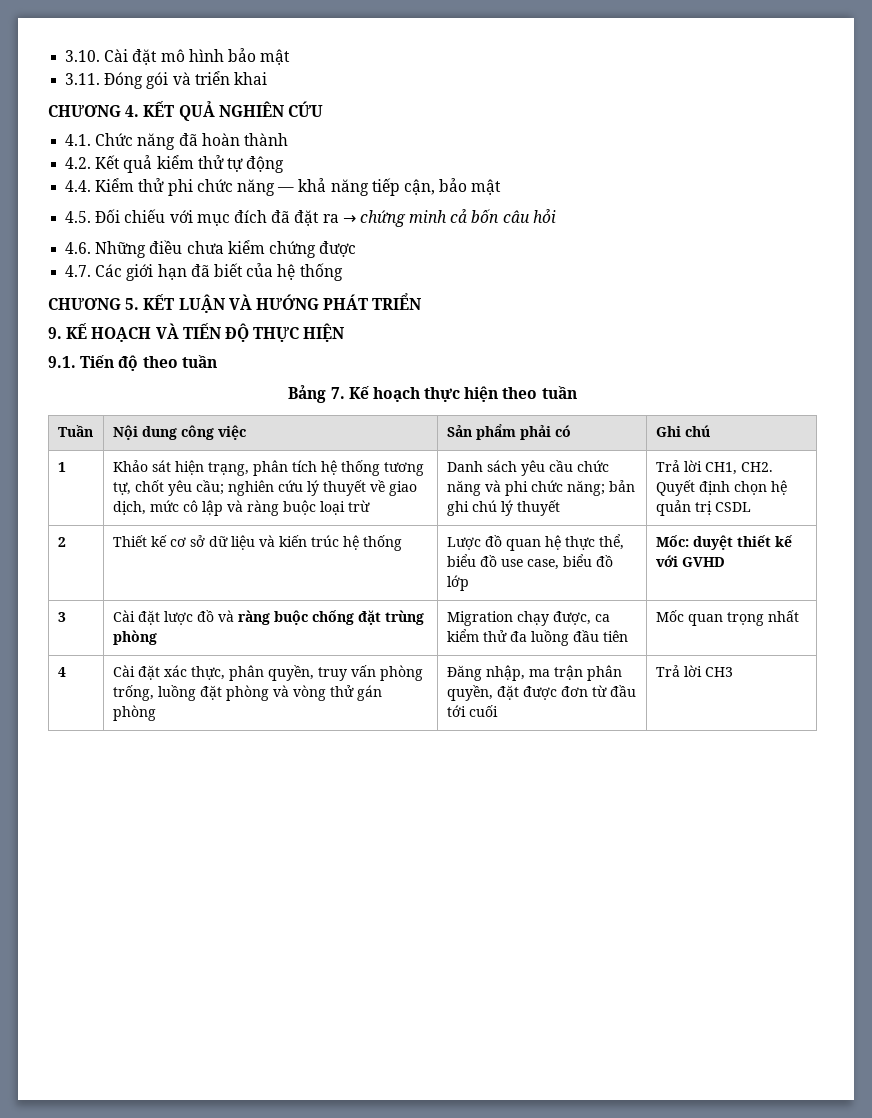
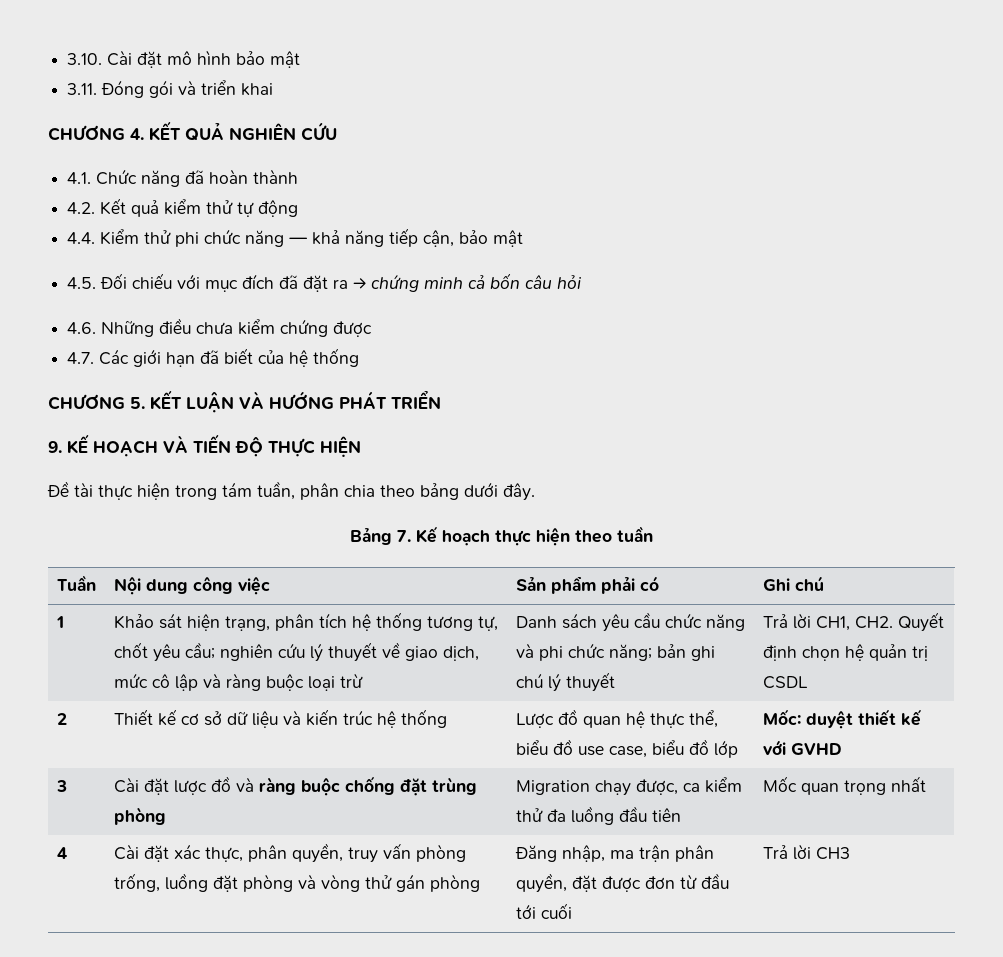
- 9.1. Tiến độ theo tuần
+ Đề tài thực hiện trong tám tuần, phân chia theo bảng dưới đây.

